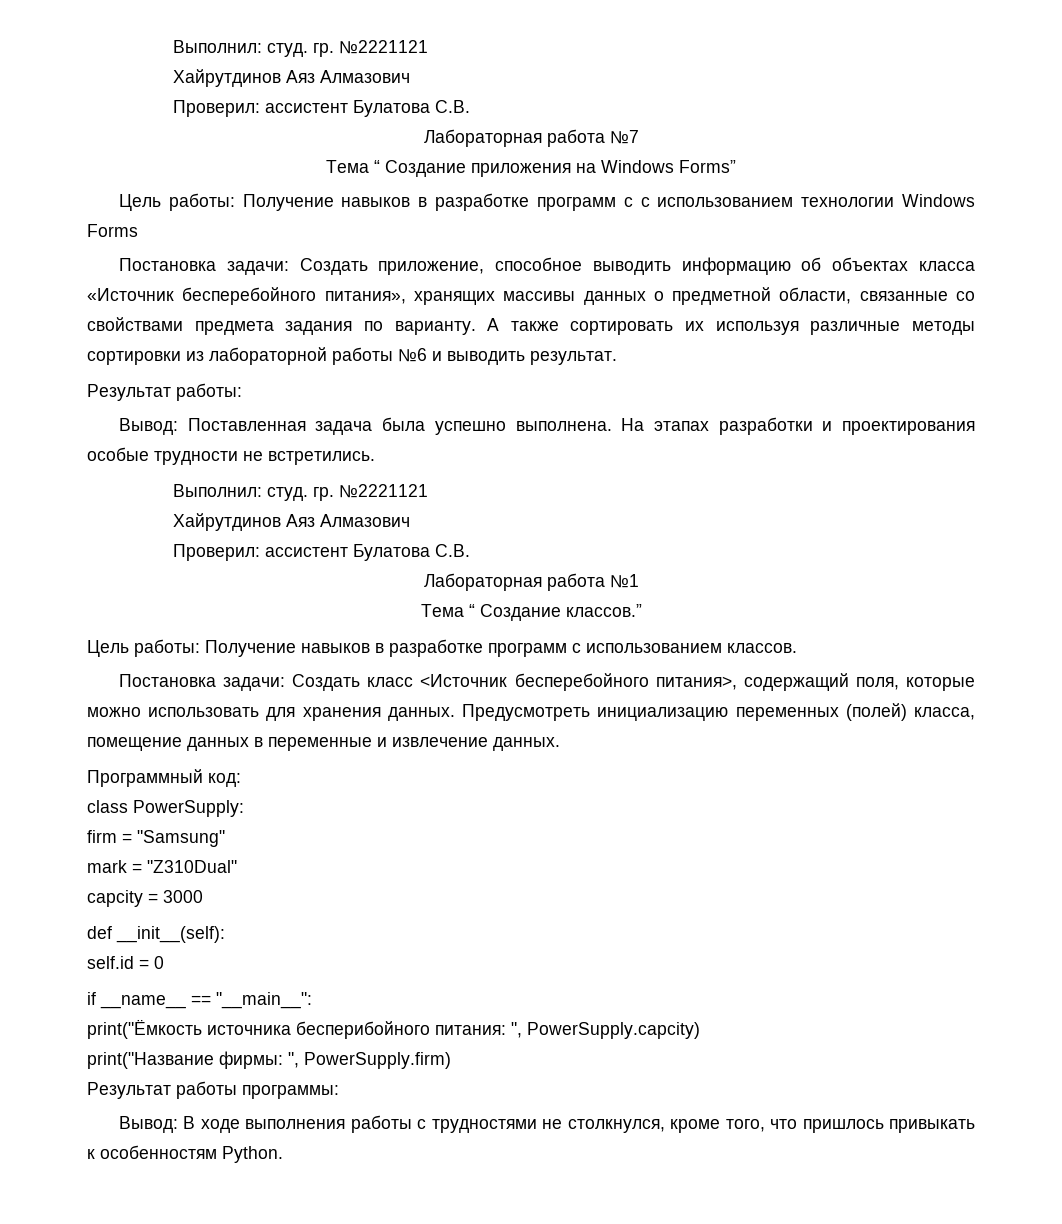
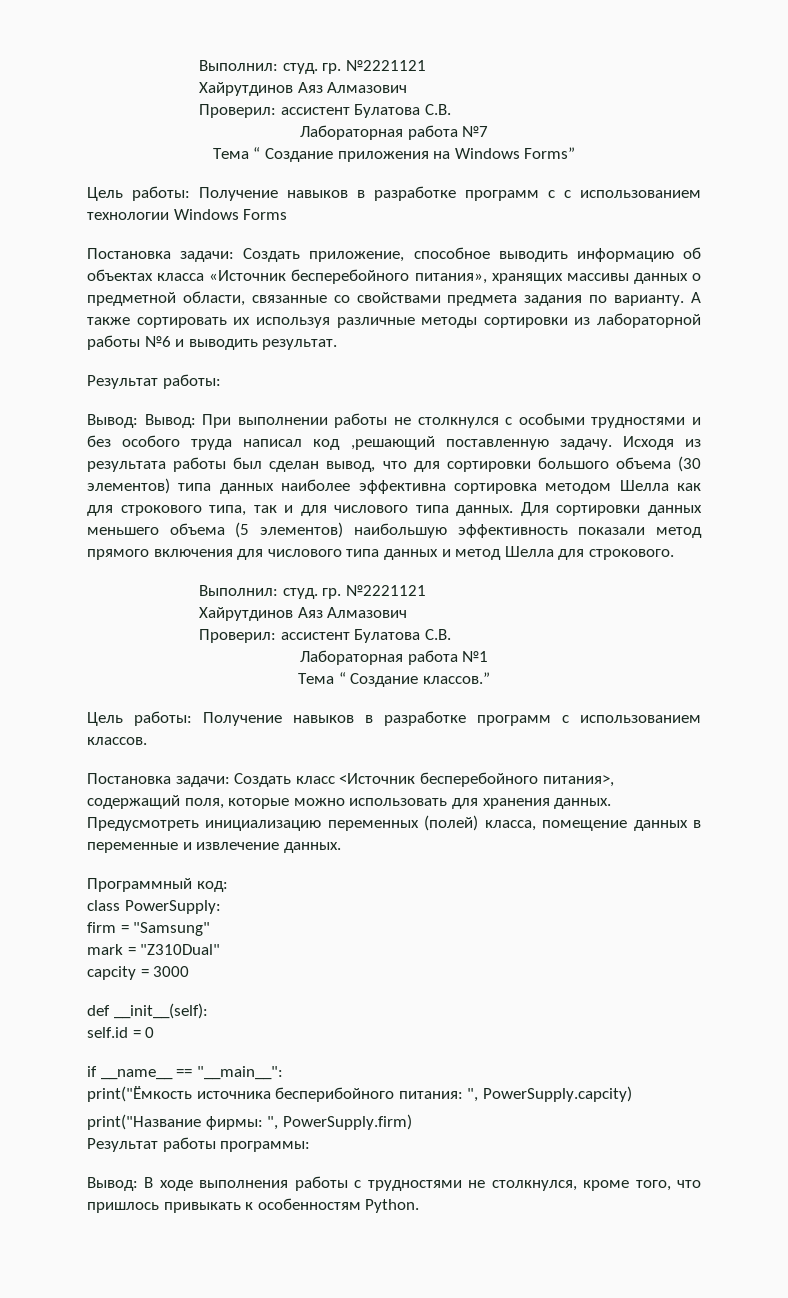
- Вывод: Поставленная задача была успешно выполнена. На этапах разработки и проектирования особые трудности не встретились.
+ Вывод: Вывод: При выполнении работы не столкнулся с особыми трудностями и без особого труда написал код ,решающий поставленную задачу. Исходя из результата работы был сделан вывод, что для сортировки большого объема (30 элементов) типа данных наиболее эффективна сортировка методом Шелла как для строкового типа, так и для числового типа данных. Для сортировки данных меньшего объема (5 элементов) наибольшую эффективность показали метод прямого включения для числового типа данных и метод Шелла для строкового.

